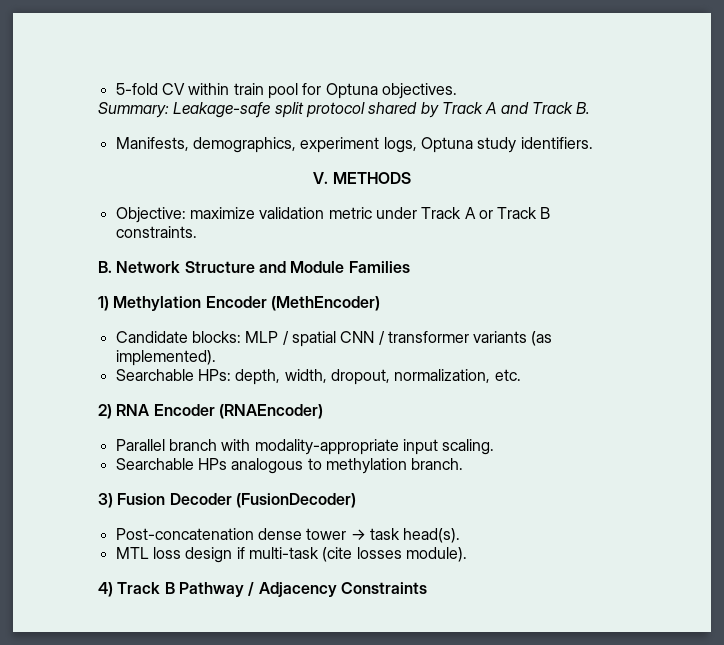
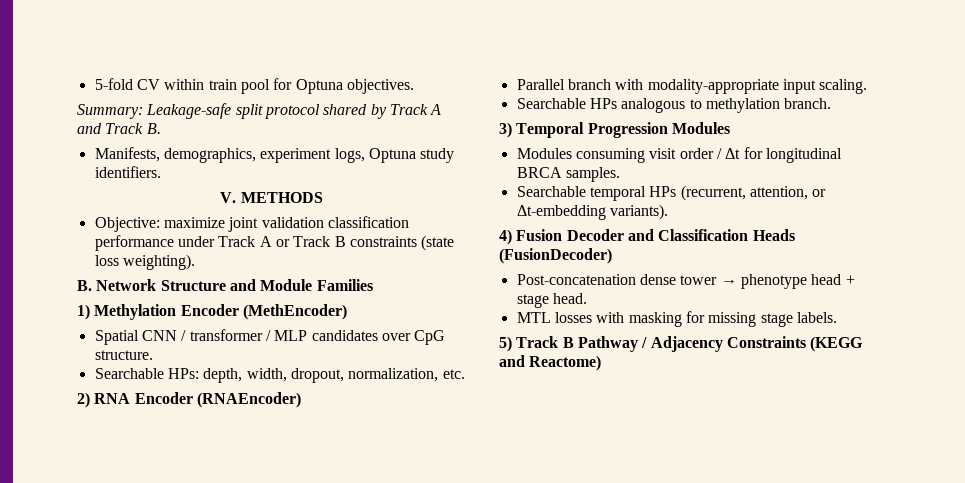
- Objective: maximize validation metric under Track A or Track B constraints.
+ Objective: maximize joint validation classification performance under Track A or Track B constraints (state loss weighting).
- Candidate blocks: MLP / spatial CNN / transformer variants (as implemented).
+ Spatial CNN / transformer / MLP candidates over CpG structure.
- 3) Fusion Decoder (FusionDecoder)
+ 3) Temporal Progression Modules
+ Modules consuming visit order / Δt for longitudinal BRCA samples.
+ Searchable temporal HPs (recurrent, attention, or Δt-embedding variants).
+ 4) Fusion Decoder and Classification Heads (FusionDecoder)
- Post-concatenation dense tower → task head(s).
- MTL loss design if multi-task (cite losses module).
- 4) Track B Pathway / Adjacency Constraints
+ Post-concatenation dense tower → phenotype head + stage head.
+ MTL losses with masking for missing stage labels.
+ 5) Track B Pathway / Adjacency Constraints (KEGG and Reactome)

